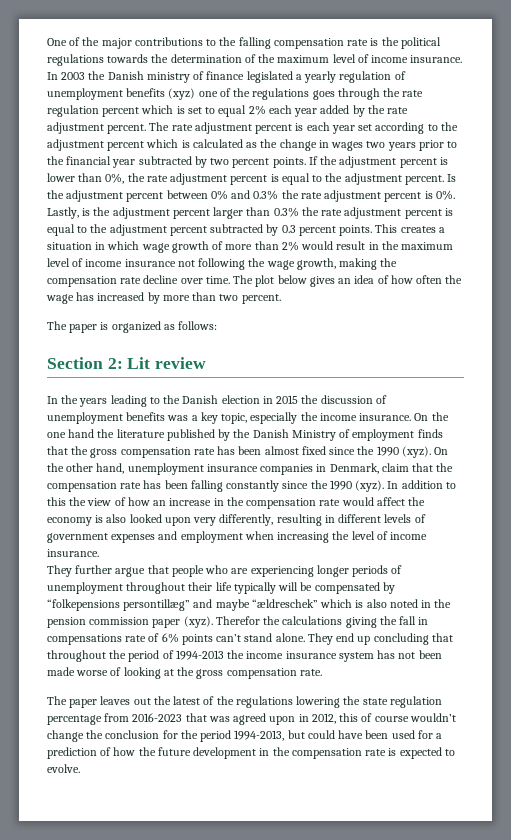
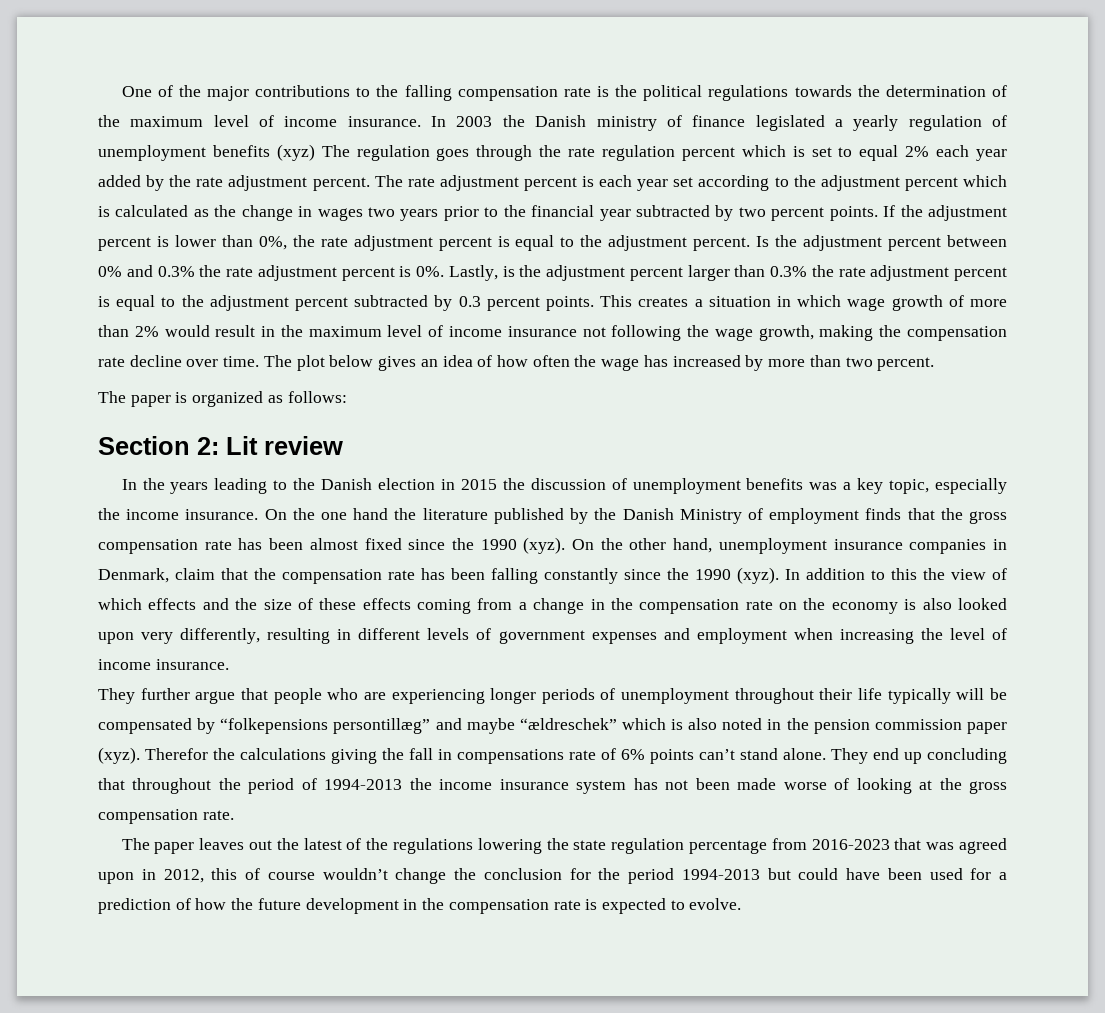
- In 2003 the Danish ministry of finance legislated a yearly regulation of unemployment benefits (xyz) one of the regulations goes through the rate regulation percent which is set to equal 2% each year added by the rate adjustment percent.
+ In 2003 the Danish ministry of finance legislated a yearly regulation of unemployment benefits (xyz) The regulation goes through the rate regulation percent which is set to equal 2% each year added by the rate adjustment percent.
- In addition to this the view of how an increase in the compensation rate would affect the economy is also looked upon very differently, resulting in different levels of government expenses and employment when increasing the level of income insurance.
+ In addition to this the view of which effects and the size of these effects coming from a change in the compensation rate on the economy is also looked upon very differently, resulting in different levels of government expenses and employment when increasing the level of income insurance.
- The paper leaves out the latest of the regulations lowering the state regulation percentage from 2016-2023 that was agreed upon in 2012, this of course wouldn’t change the conclusion for the period 1994-2013, but could have been used for a prediction of how the future development in the compensation rate is expected to evolve.
+ The paper leaves out the latest of the regulations lowering the state regulation percentage from 2016-2023 that was agreed upon in 2012, this of course wouldn’t change the conclusion for the period 1994-2013 but could have been used for a prediction of how the future development in the compensation rate is expected to evolve.

